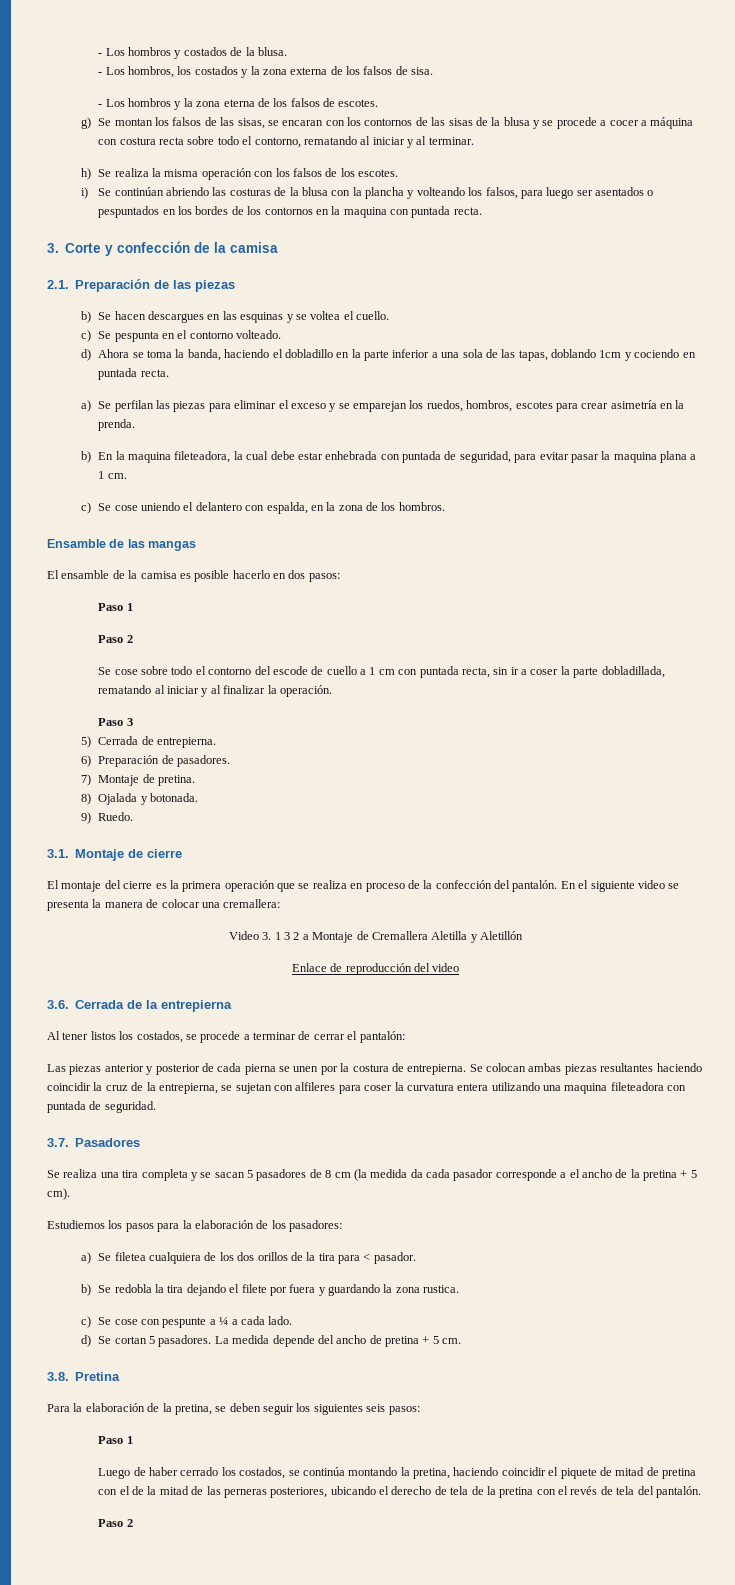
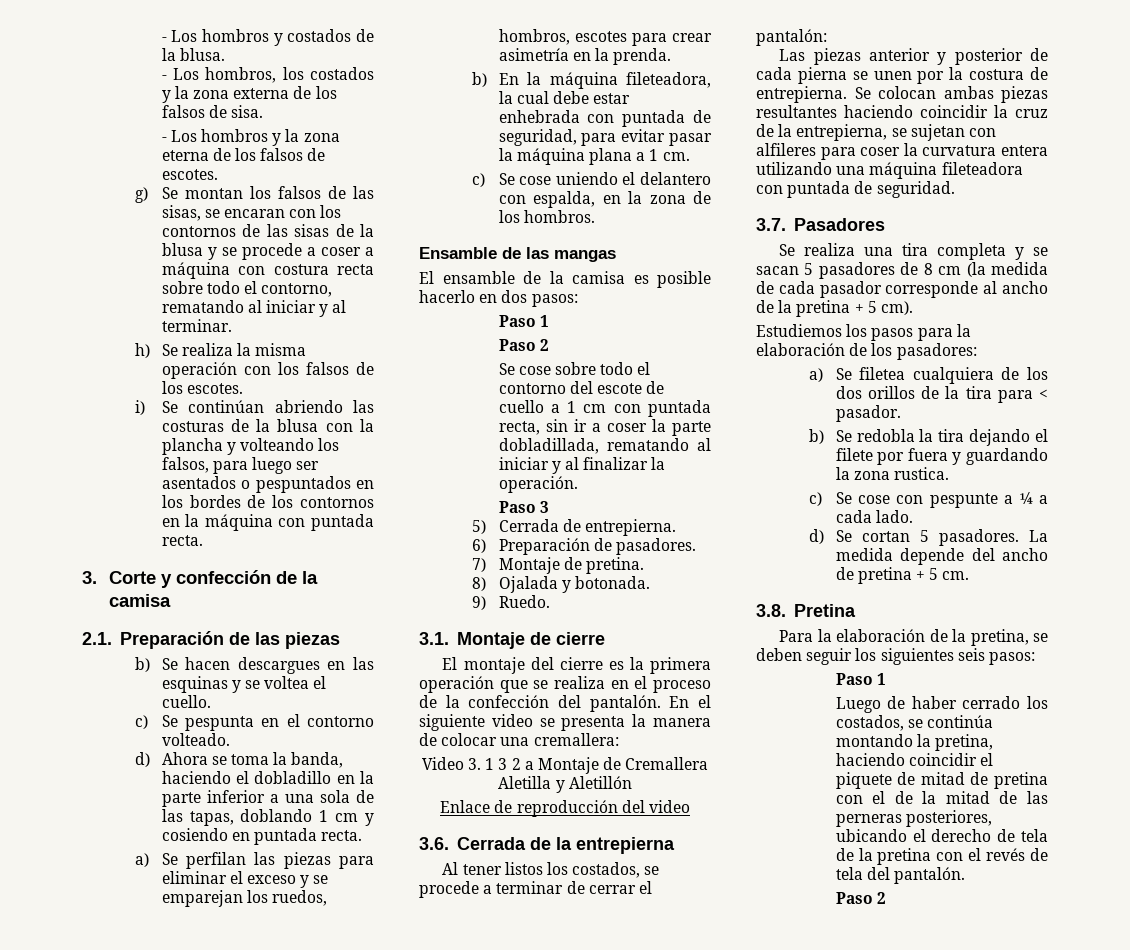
- g) Se montan los falsos de las sisas, se encaran con los contornos de las sisas de la blusa y se procede a cocer a máquina con costura recta sobre todo el contorno, rematando al iniciar y al terminar.
+ g) Se montan los falsos de las sisas, se encaran con los contornos de las sisas de la blusa y se procede a coser a máquina con costura recta sobre todo el contorno, rematando al iniciar y al terminar.
- i) Se continúan abriendo las costuras de la blusa con la plancha y volteando los falsos, para luego ser asentados o pespuntados en los bordes de los contornos en la maquina con puntada recta.
+ i) Se continúan abriendo las costuras de la blusa con la plancha y volteando los falsos, para luego ser asentados o pespuntados en los bordes de los contornos en la máquina con puntada recta.
- d) Ahora se toma la banda, haciendo el dobladillo en la parte inferior a una sola de las tapas, doblando 1cm y cociendo en puntada recta.
+ d) Ahora se toma la banda, haciendo el dobladillo en la parte inferior a una sola de las tapas, doblando 1 cm y cosiendo en puntada recta.
- b) En la maquina fileteadora, la cual debe estar enhebrada con puntada de seguridad, para evitar pasar la maquina plana a 1 cm.
+ b) En la máquina fileteadora, la cual debe estar enhebrada con puntada de seguridad, para evitar pasar la máquina plana a 1 cm.
- Se cose sobre todo el contorno del escode de cuello a 1 cm con puntada recta, sin ir a coser la parte dobladillada, rematando al iniciar y al finalizar la operación.
+ Se cose sobre todo el contorno del escote de cuello a 1 cm con puntada recta, sin ir a coser la parte dobladillada, rematando al iniciar y al finalizar la operación.
- El montaje del cierre es la primera operación que se realiza en proceso de la confección del pantalón.
+ El montaje del cierre es la primera operación que se realiza en el proceso de la confección del pantalón.
- Se colocan ambas piezas resultantes haciendo coincidir la cruz de la entrepierna, se sujetan con alfileres para coser la curvatura entera utilizando una maquina fileteadora con puntada de seguridad.
+ Se colocan ambas piezas resultantes haciendo coincidir la cruz de la entrepierna, se sujetan con alfileres para coser la curvatura entera utilizando una máquina fileteadora con puntada de seguridad.
- Se realiza una tira completa y se sacan 5 pasadores de 8 cm (la medida da cada pasador corresponde a el ancho de la pretina + 5 cm).
+ Se realiza una tira completa y se sacan 5 pasadores de 8 cm (la medida de cada pasador corresponde al ancho de la pretina + 5 cm).

